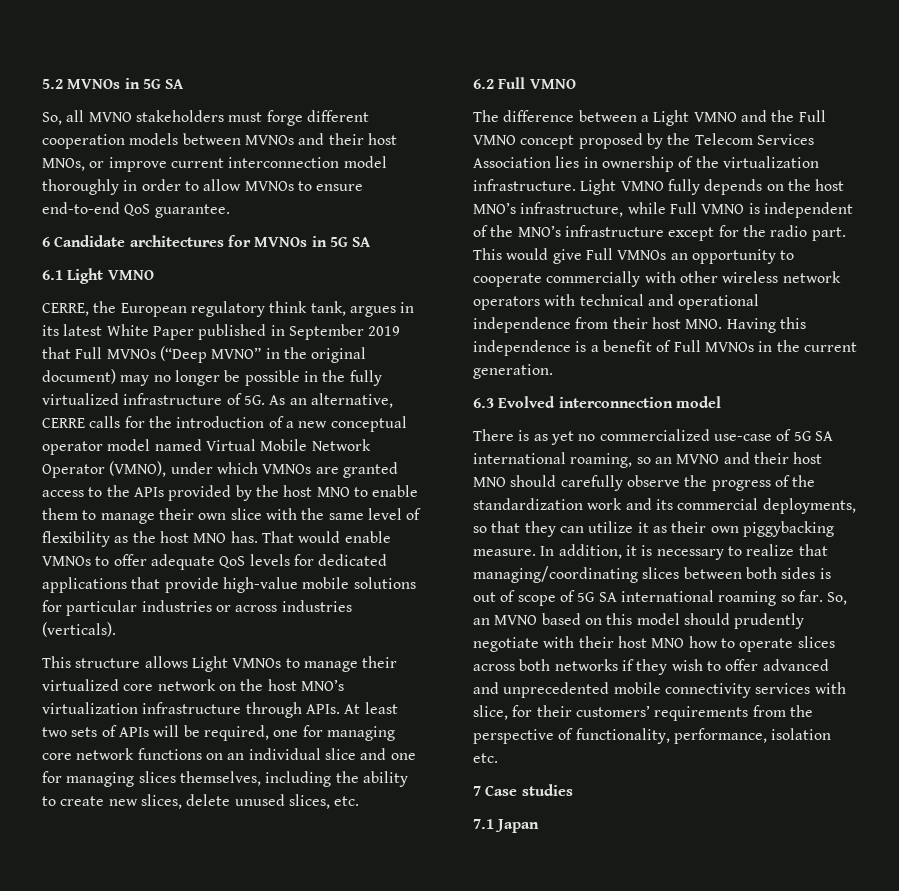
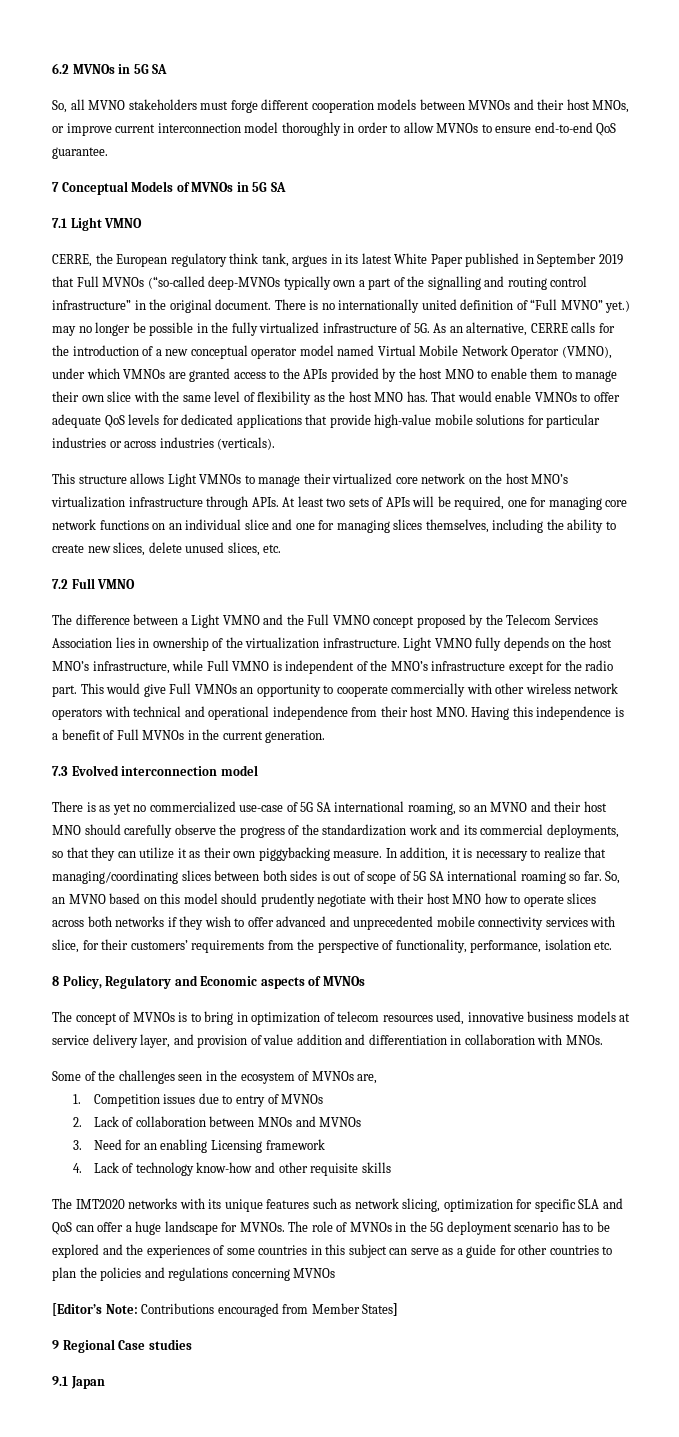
- 5.2 MVNOs in 5G SA
+ 6.2 MVNOs in 5G SA
- 6 Candidate architectures for MVNOs in 5G SA
- 6.1 Light VMNO
+ 7 Conceptual Models of MVNOs in 5G SA
+ 7.1 Light VMNO
- CERRE, the European regulatory think tank, argues in its latest White Paper published in September 2019 that Full MVNOs (“Deep MVNO” in the original document) may no longer be possible in the fully virtualized infrastructure of 5G.
+ CERRE, the European regulatory think tank, argues in its latest White Paper published in September 2019 that Full MVNOs (“so-called deep-MVNOs typically own a part of the signalling and routing control infrastructure” in the original document. There is no internationally united definition of “Full MVNO” yet.) may no longer be possible in the fully virtualized infrastructure of 5G.
- 6.2 Full VMNO
+ 7.2 Full VMNO
- 6.3 Evolved interconnection model
+ 7.3 Evolved interconnection model
- 7 Case studies
+ 8 Policy, Regulatory and Economic aspects of MVNOs
+ The concept of MVNOs is to bring in optimization of telecom resources used, innovative business models at service delivery layer, and provision of value addition and differentiation in collaboration with MNOs.
+ Some of the challenges seen in the ecosystem of MVNOs are,
+ 1. Competition issues due to entry of MVNOs
+ 2. Lack of collaboration between MNOs and MVNOs
+ 3. Need for an enabling Licensing framework
+ 4. Lack of technology know-how and other requisite skills
+ The IMT2020 networks with its unique features such as network slicing, optimization for specific SLA and QoS can offer a huge landscape for MVNOs. The role of MVNOs in the 5G deployment scenario has to be explored and the experiences of some countries in this subject can serve as a guide for other countries to plan the policies and regulations concerning MVNOs
+ [Editor’s Note: Contributions encouraged from Member States]
+ 9 Regional Case studies
- 7.1 Japan
+ 9.1 Japan

